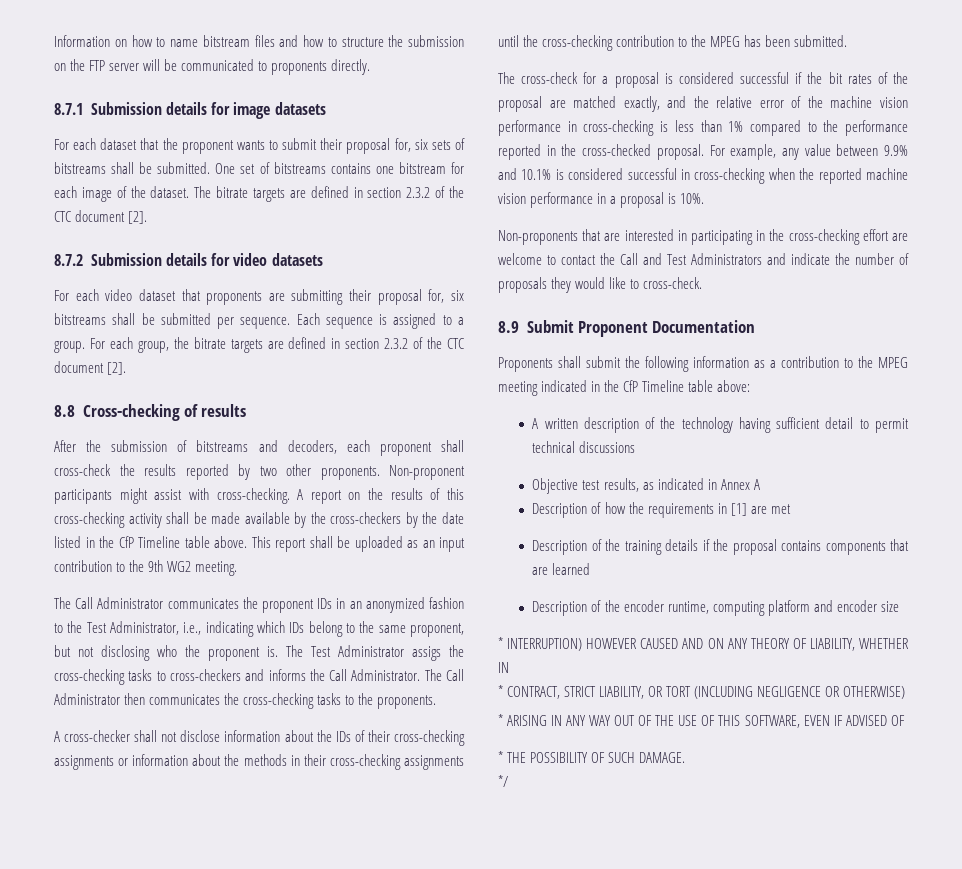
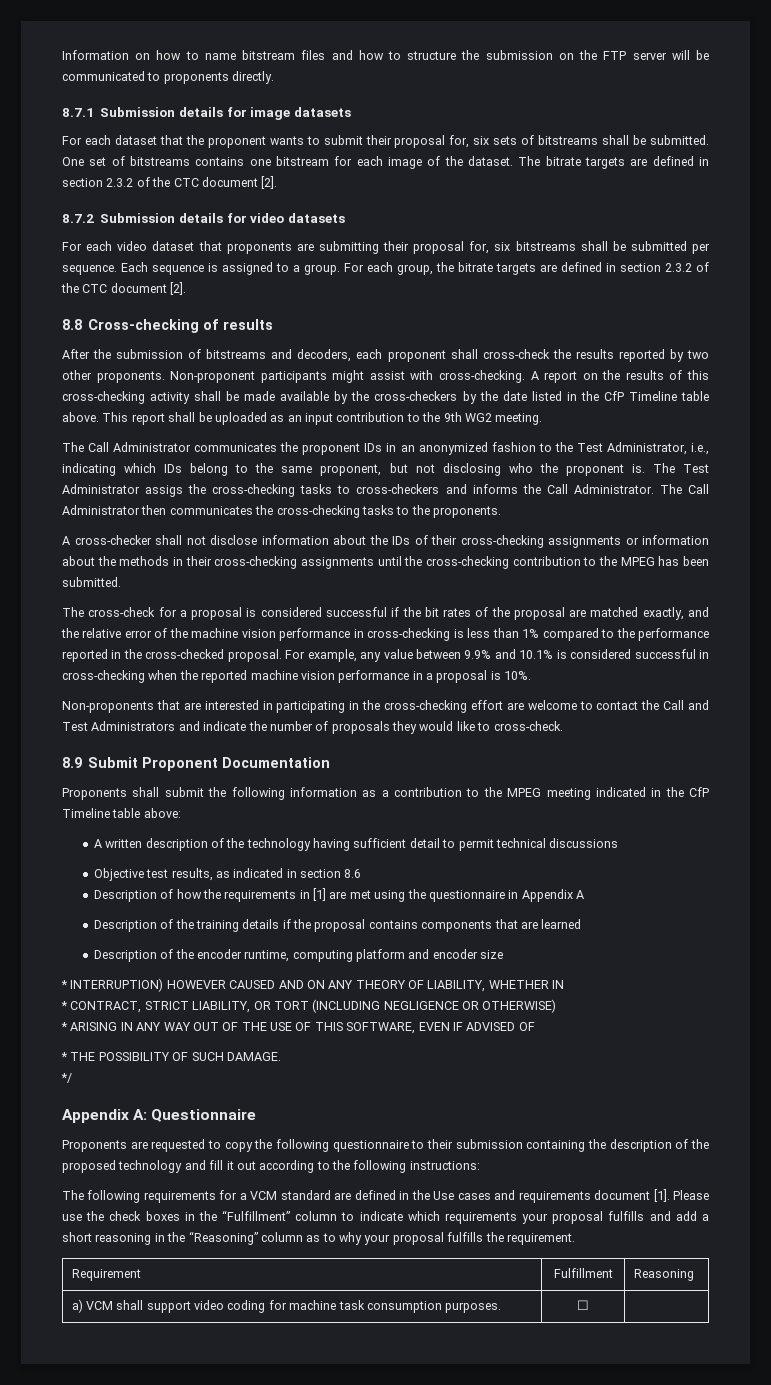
- Objective test results, as indicated in Annex A
+ Objective test results, as indicated in section 8.6
- Description of how the requirements in [1] are met
+ Description of how the requirements in [1] are met using the questionnaire in Appendix A
+ Appendix A: Questionnaire
+ Proponents are requested to copy the following questionnaire to their submission containing the description of the proposed technology and fill it out according to the following instructions:
+ The following requirements for a VCM standard are defined in the Use cases and requirements document [1]. Please use the check boxes in the “Fulfillment” column to indicate which requirements your proposal fulfills and add a short reasoning in the “Reasoning” column as to why your proposal fulfills the requirement.
+ Requirement | Fulfillment | Reasoning
+ a) VCM shall support video coding for machine task consumption purposes. | ☐ |

